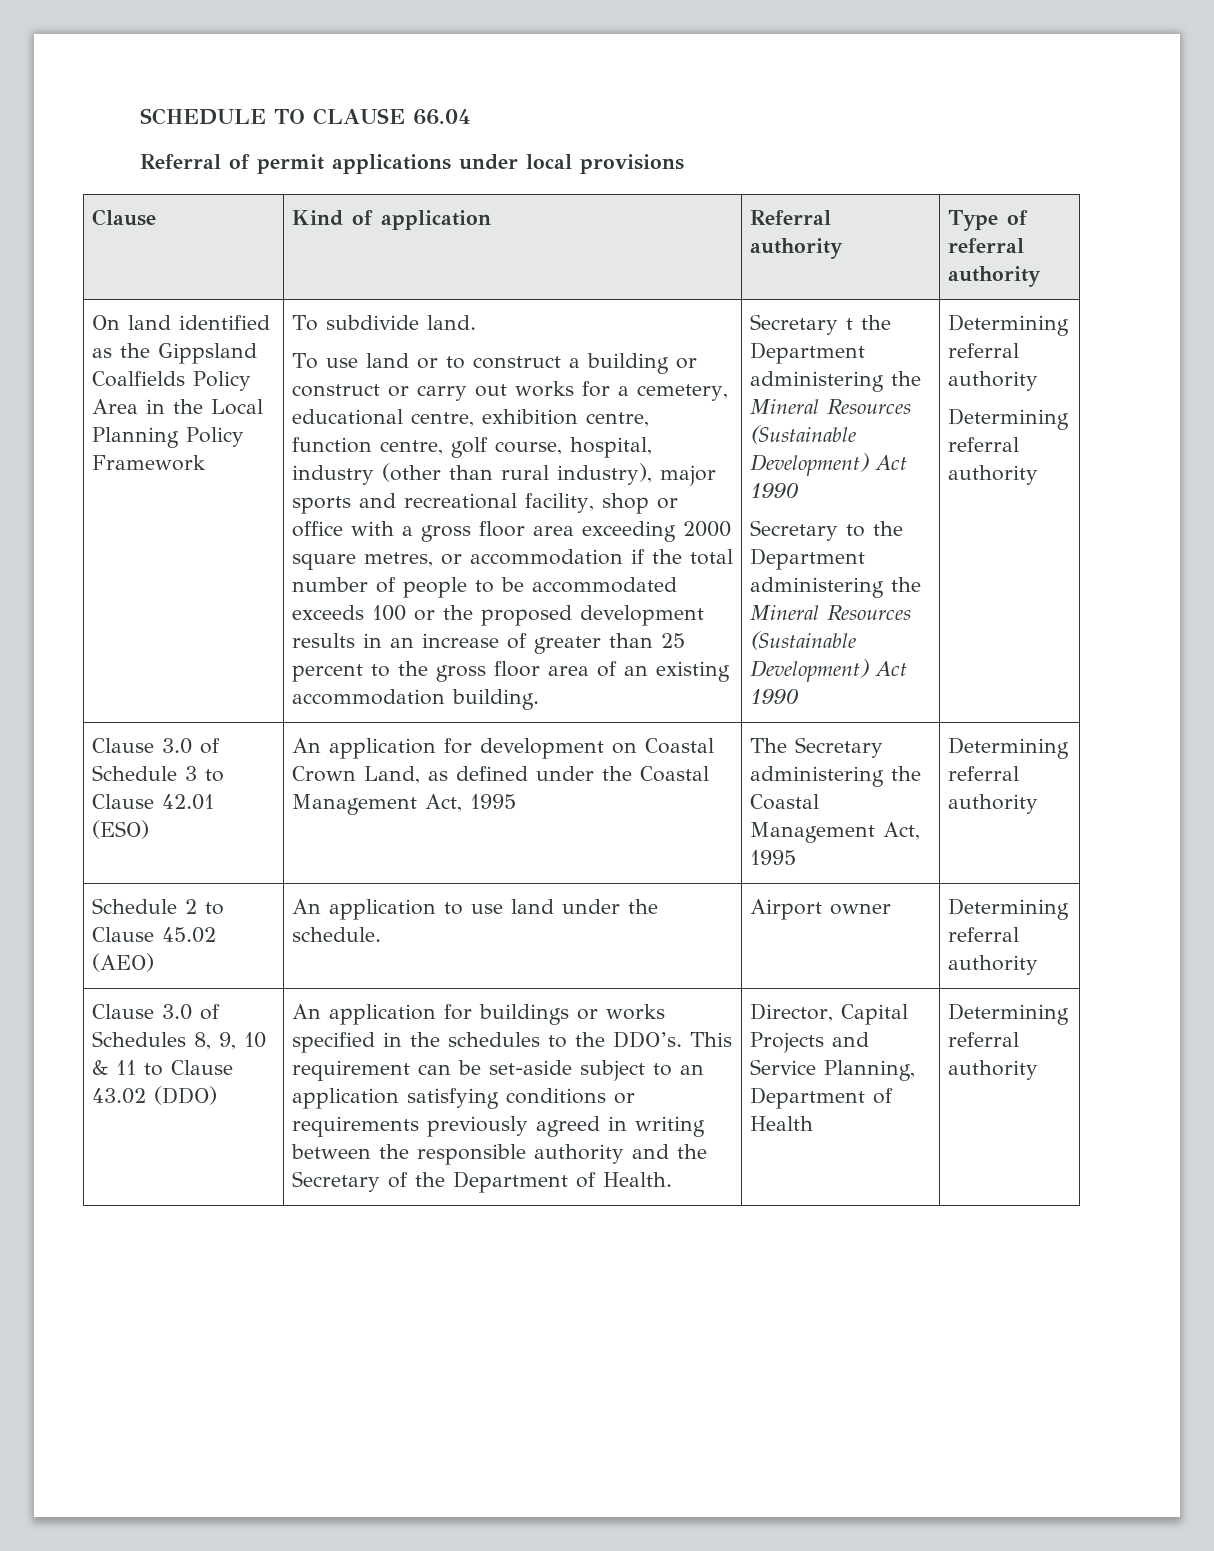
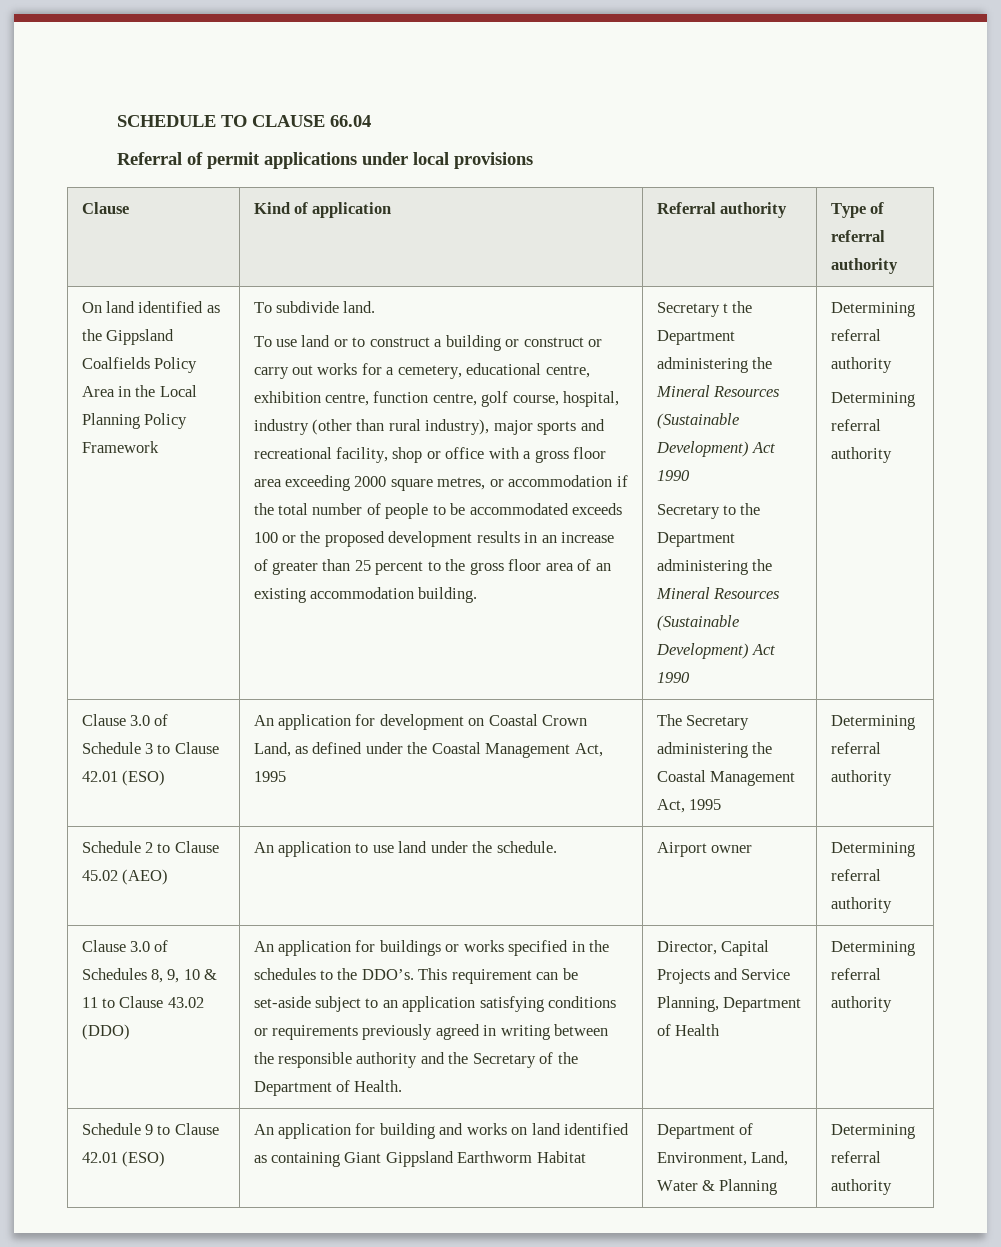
+ Schedule 9 to Clause 42.01 (ESO) | An application for building and works on land identified as containing Giant Gippsland Earthworm Habitat | Department of Environment, Land, Water & Planning | Determining referral authority

